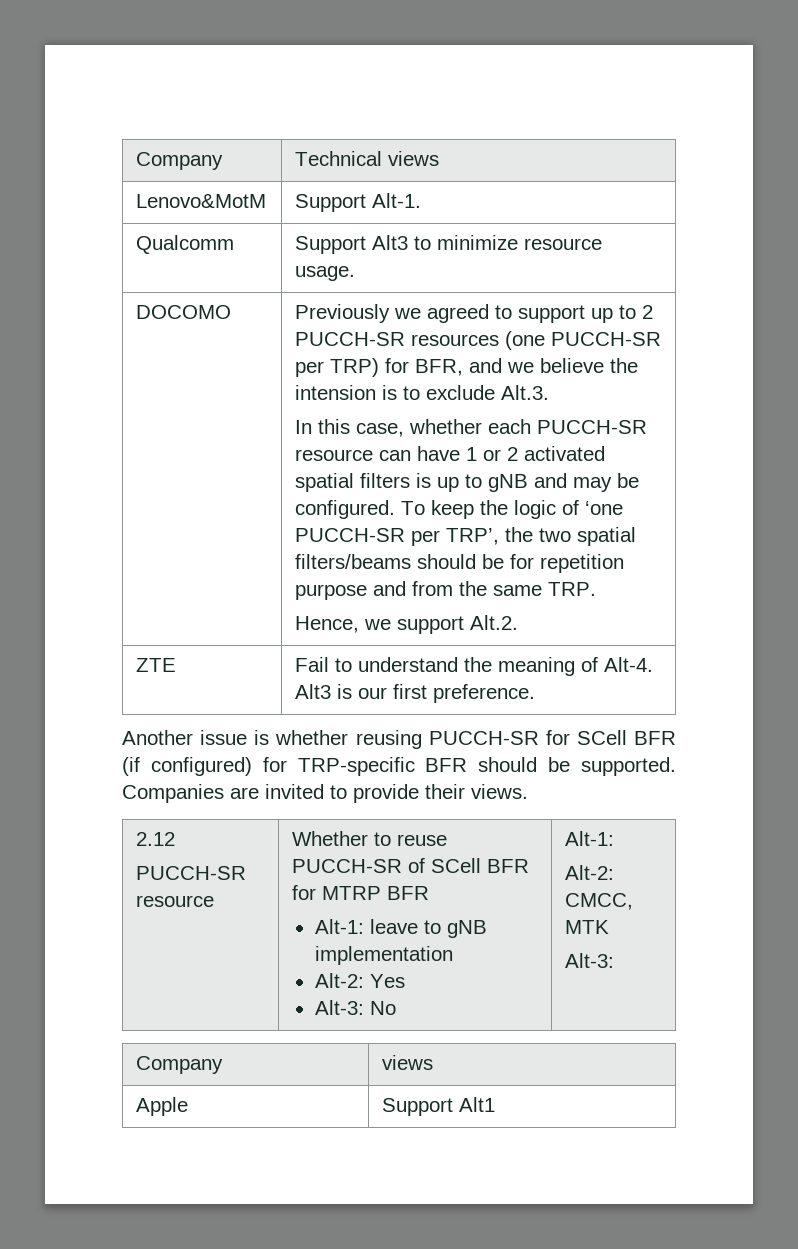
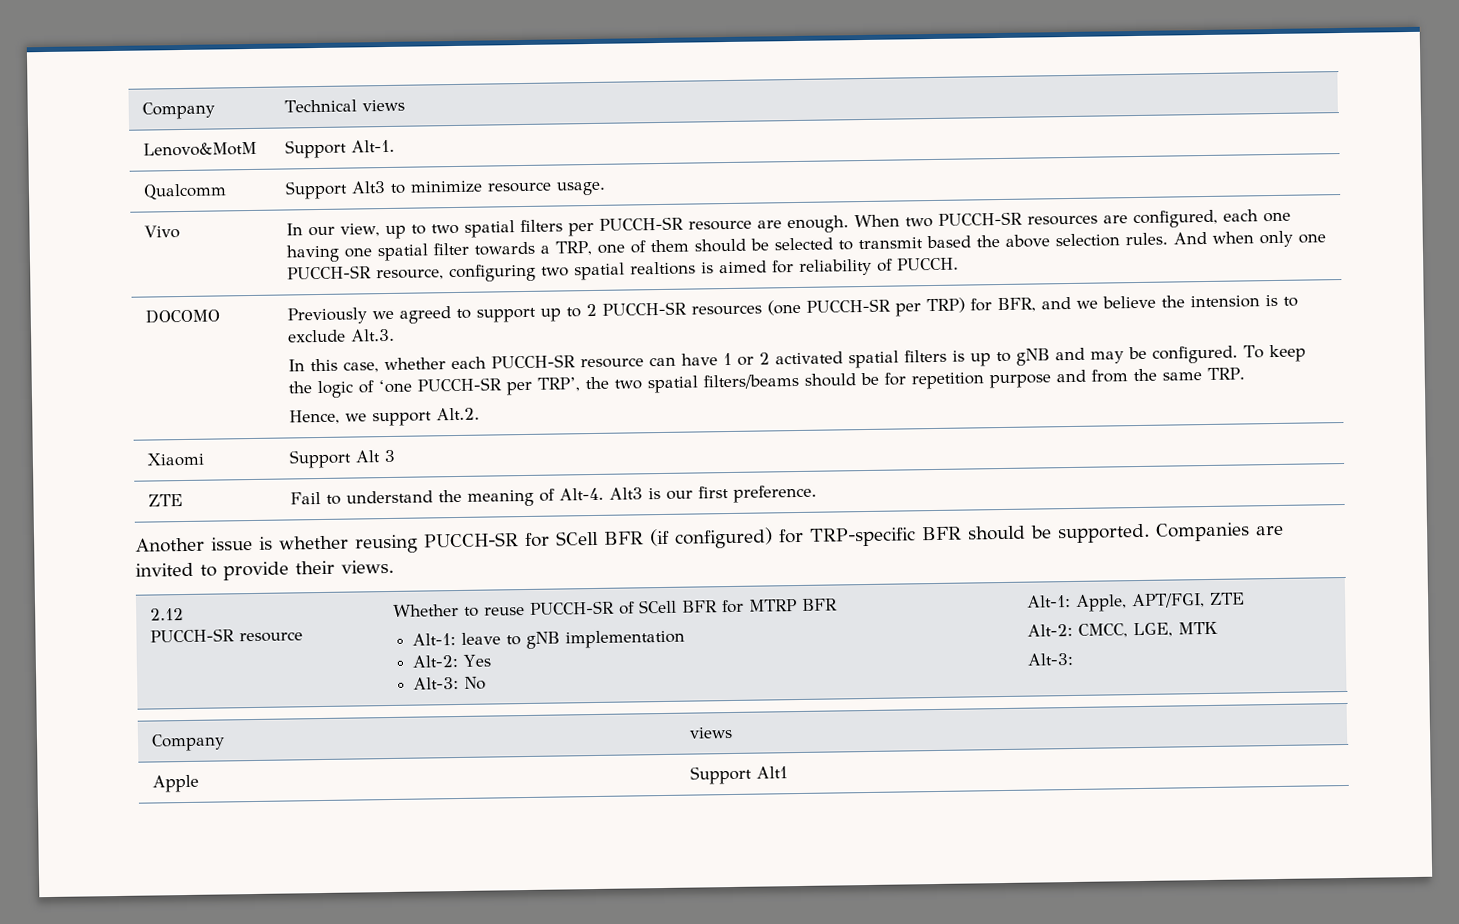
+ Vivo | In our view, up to two spatial filters per PUCCH-SR resource are enough. When two PUCCH-SR resources are configured, each one having one spatial filter towards a TRP, one of them should be selected to transmit based the above selection rules. And when only one PUCCH-SR resource, configuring two spatial realtions is aimed for reliability of PUCCH.
+ Xiaomi | Support Alt 3
  2.12
  PUCCH-SR resource | Whether to reuse PUCCH-SR of SCell BFR for MTRP BFR
  Alt-1: leave to gNB implementation
  Alt-2: Yes
- Alt-3: No | Alt-1:
- Alt-2: CMCC, MTK
+ Alt-3: No | Alt-1: Apple, APT/FGI, ZTE
+ Alt-2: CMCC, LGE, MTK

